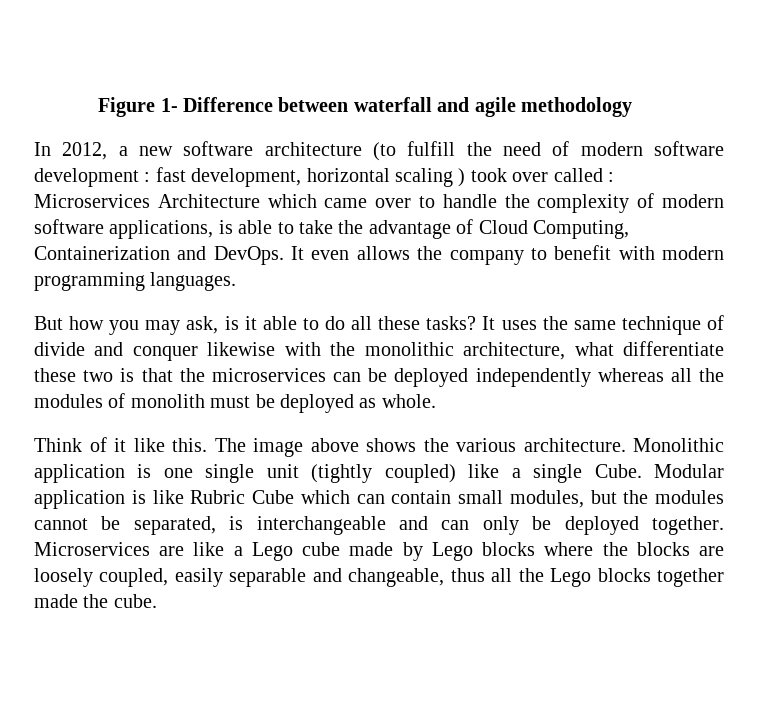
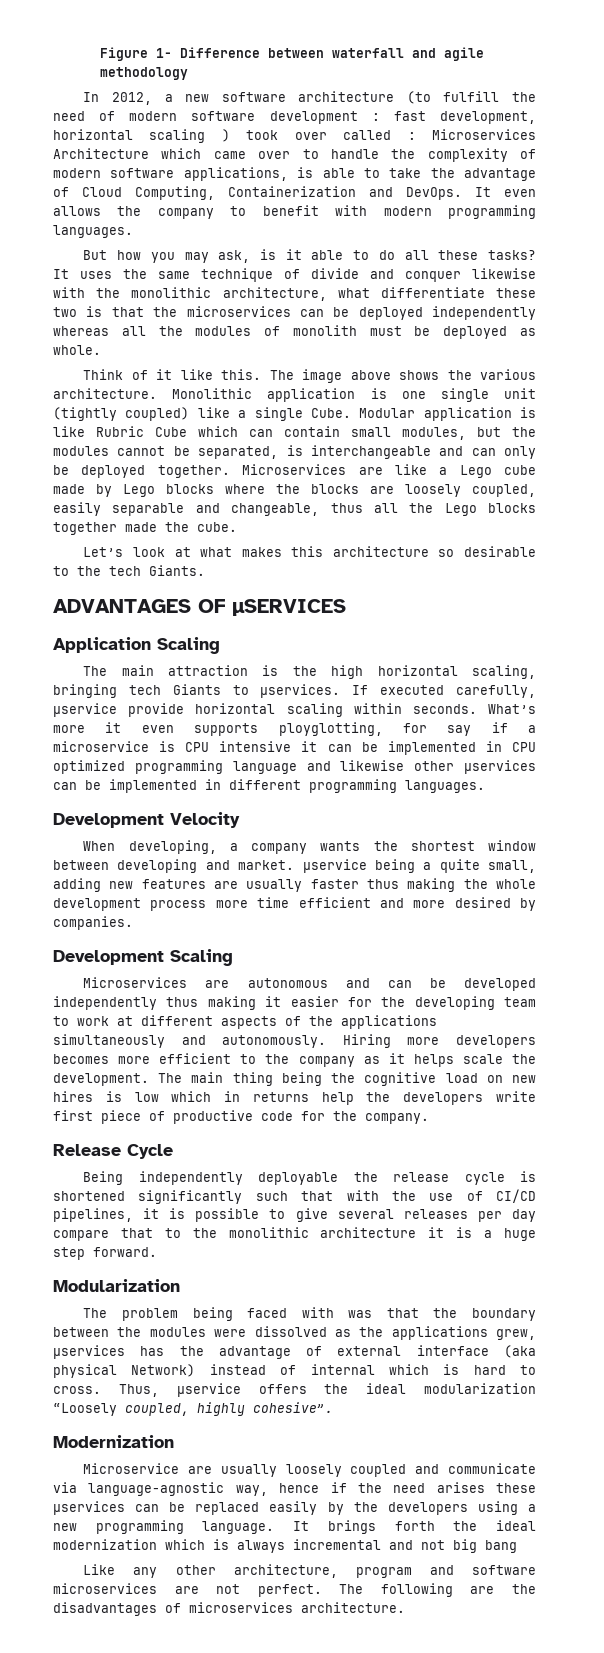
+ Let’s look at what makes this architecture so desirable to the tech Giants.
+ ADVANTAGES OF µSERVICES
+ Application Scaling
+ The main attraction is the high horizontal scaling, bringing tech Giants to µservices. If executed carefully, µservice provide horizontal scaling within seconds. What’s more it even supports ployglotting, for say if a microservice is CPU intensive it can be implemented in CPU optimized programming language and likewise other µservices can be implemented in different programming languages.
+ Development Velocity
+ When developing, a company wants the shortest window between developing and market. µservice being a quite small, adding new features are usually faster thus making the whole development process more time efficient and more desired by companies.
+ Development Scaling
+ Microservices are autonomous and can be developed independently thus making it easier for the developing team to work at different aspects of the applications simultaneously and autonomously. Hiring more developers becomes more efficient to the company as it helps scale the development. The main thing being the cognitive load on new hires is low which in returns help the developers write first piece of productive code for the company.
+ Release Cycle
+ Being independently deployable the release cycle is shortened significantly such that with the use of CI/CD pipelines, it is possible to give several releases per day compare that to the monolithic architecture it is a huge step forward.
+ Modularization
+ The problem being faced with was that the boundary between the modules were dissolved as the applications grew, µservices has the advantage of external interface (aka physical Network) instead of internal which is hard to cross. Thus, µservice offers the ideal modularization “Loosely coupled, highly cohesive”.
+ Modernization
+ Microservice are usually loosely coupled and communicate via language-agnostic way, hence if the need arises these µservices can be replaced easily by the developers using a new programming language. It brings forth the ideal modernization which is always incremental and not big bang
+ Like any other architecture, program and software microservices are not perfect. The following are the disadvantages of microservices architecture.

